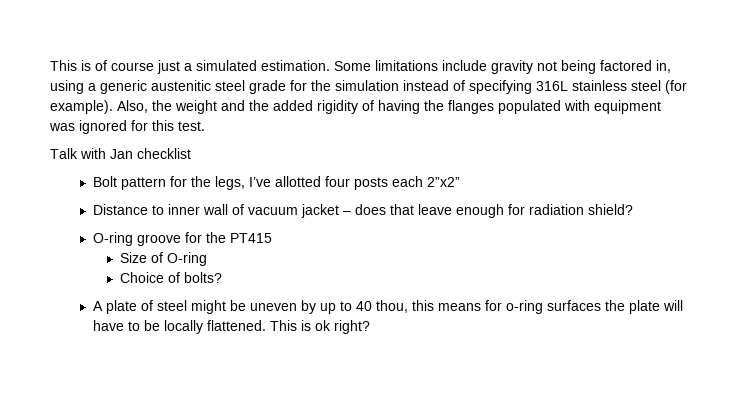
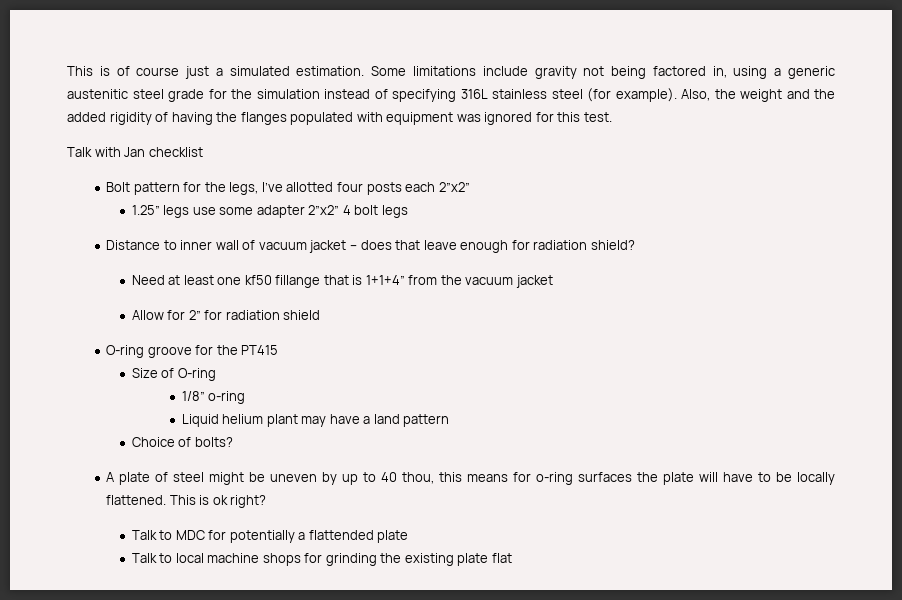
+ 1.25” legs use some adapter 2”x2” 4 bolt legs
+ Need at least one kf50 fillange that is 1+1+4” from the vacuum jacket
+ Allow for 2” for radiation shield
+ 1/8” o-ring
+ Liquid helium plant may have a land pattern
+ Talk to MDC for potentially a flattended plate
+ Talk to local machine shops for grinding the existing plate flat

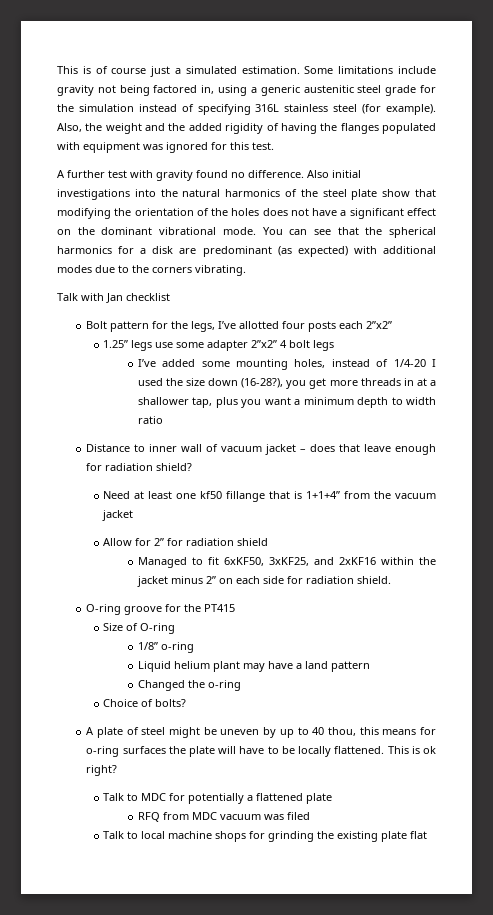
+ A further test with gravity found no difference. Also initial investigations into the natural harmonics of the steel plate show that modifying the orientation of the holes does not have a significant effect on the dominant vibrational mode. You can see that the spherical harmonics for a disk are predominant (as expected) with additional modes due to the corners vibrating.
+ I’ve added some mounting holes, instead of 1/4-20 I used the size down (16-28?), you get more threads in at a shallower tap, plus you want a minimum depth to width ratio
+ Managed to fit 6xKF50, 3xKF25, and 2xKF16 within the jacket minus 2” on each side for radiation shield.
+ Changed the o-ring
- Talk to MDC for potentially a flattended plate
+ Talk to MDC for potentially a flattened plate
+ RFQ from MDC vacuum was filed

